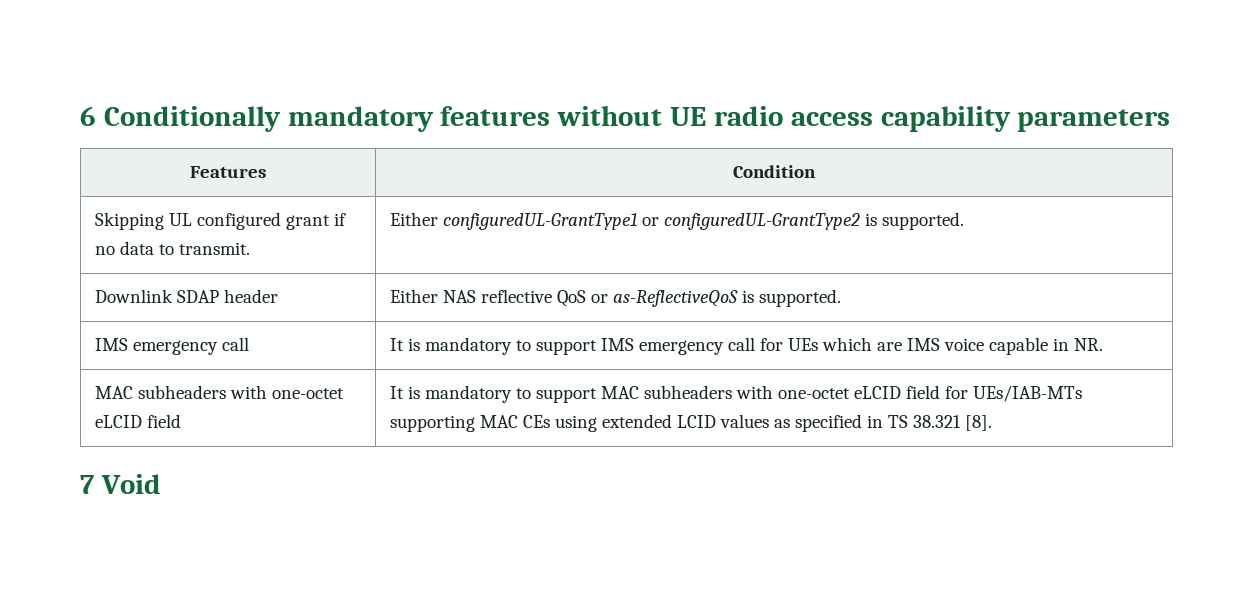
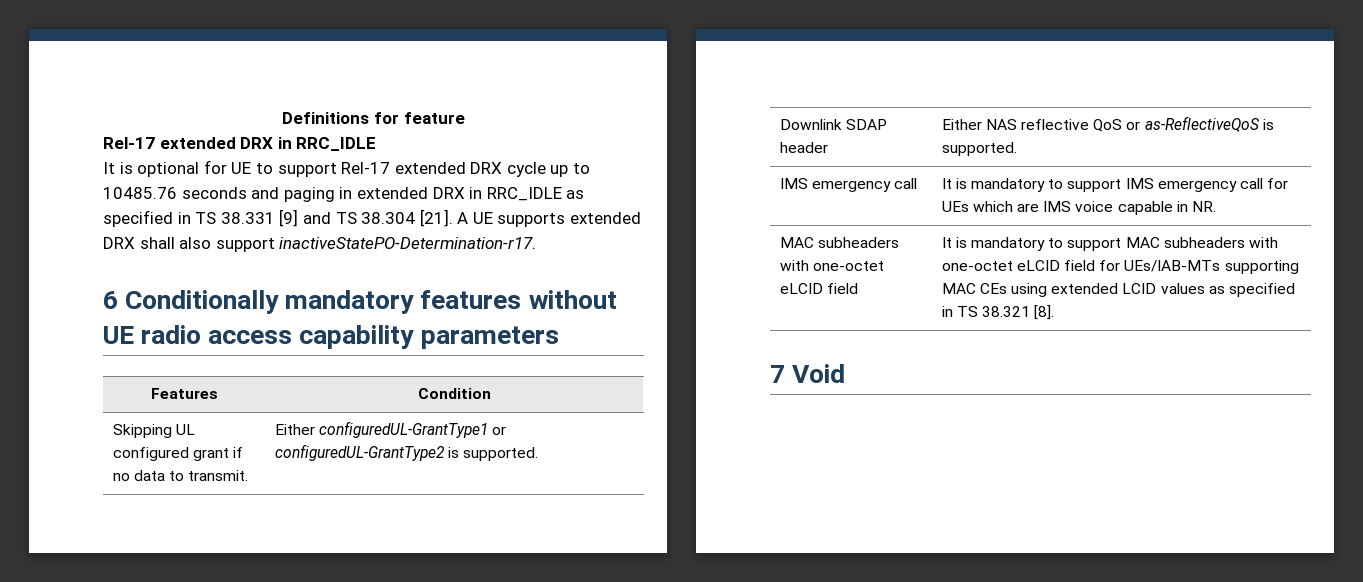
+ Definitions for feature
+ Rel-17 extended DRX in RRC_IDLE
+ It is optional for UE to support Rel-17 extended DRX cycle up to 10485.76 seconds and paging in extended DRX in RRC_IDLE as specified in TS 38.331 [9] and TS 38.304 [21]. A UE supports extended DRX shall also support inactiveStatePO-Determination-r17.

